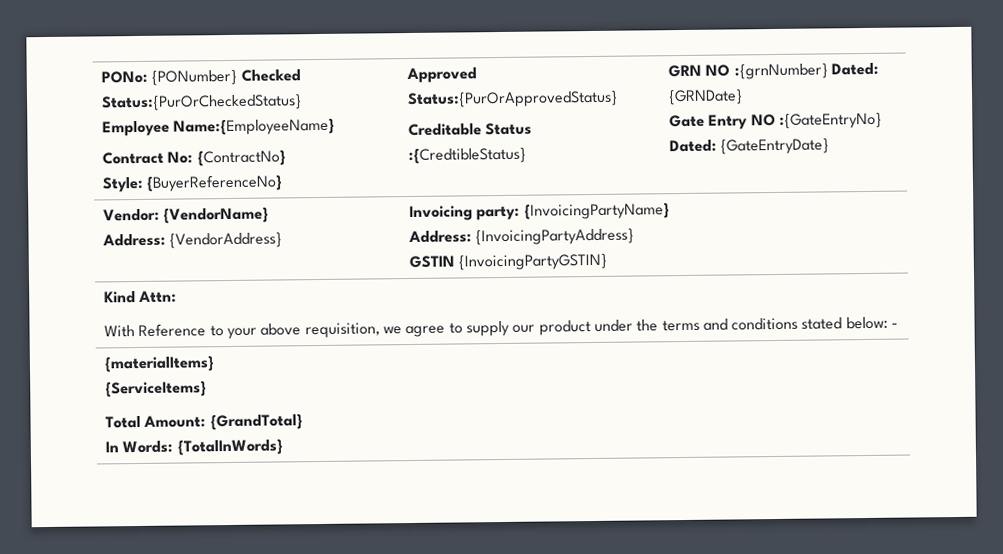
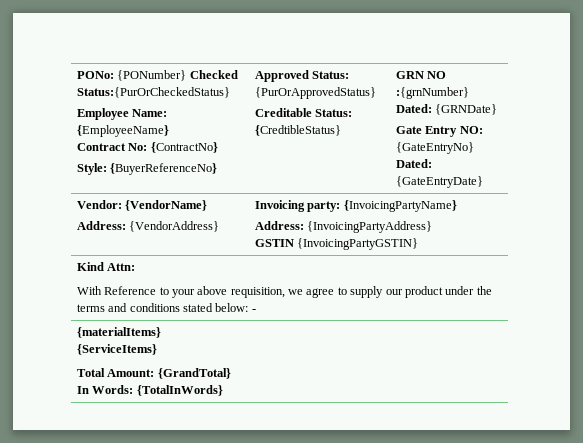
  PONo: {PONumber} Checked Status:{PurOrCheckedStatus}
- Employee Name:{EmployeeName}
+ Employee Name: {EmployeeName}
  Contract No: {ContractNo}
- Style: {BuyerReferenceNo} | Approved Status:{PurOrApprovedStatus}
- Creditable Status :{CredtibleStatus} | GRN NO :{grnNumber} Dated: {GRNDate}
- Gate Entry NO :{GateEntryNo} Dated: {GateEntryDate}
+ Style: {BuyerReferenceNo} | Approved Status: {PurOrApprovedStatus}
+ Creditable Status: {CredtibleStatus} | GRN NO :{grnNumber} Dated: {GRNDate}
+ Gate Entry NO: {GateEntryNo} Dated: {GateEntryDate}

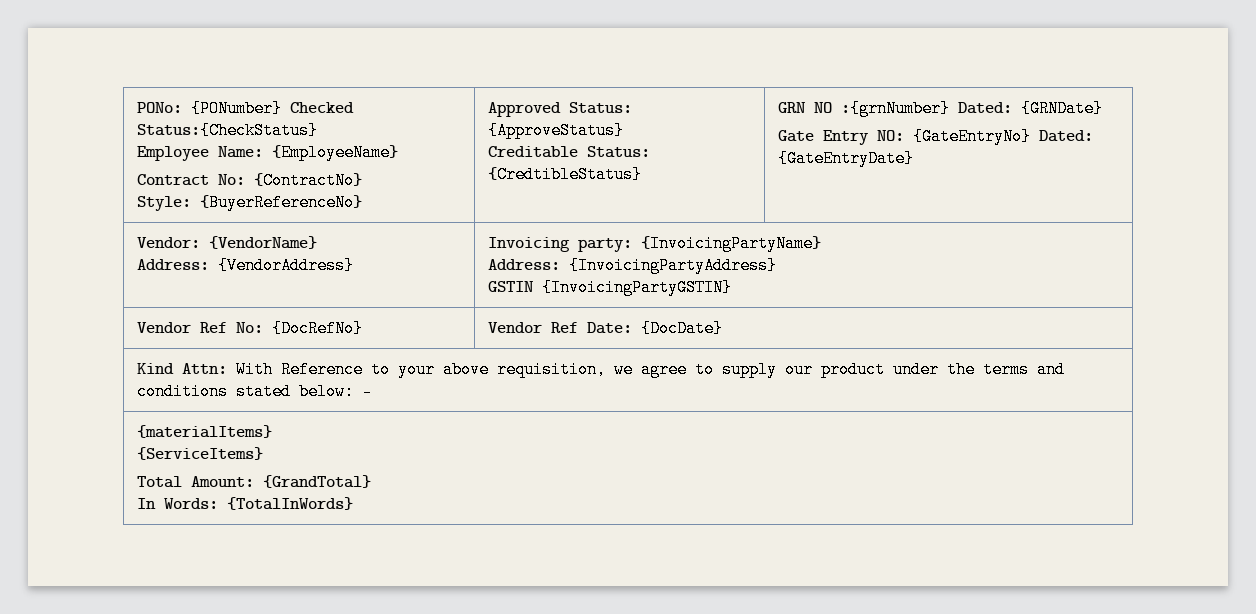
- PONo: {PONumber} Checked Status:{PurOrCheckedStatus}
+ PONo: {PONumber} Checked Status:{CheckStatus}
  Employee Name: {EmployeeName}
  Contract No: {ContractNo}
- Style: {BuyerReferenceNo} | Approved Status: {PurOrApprovedStatus}
+ Style: {BuyerReferenceNo} | Approved Status: {ApproveStatus}
+ Vendor Ref No: {DocRefNo} | Vendor Ref Date: {DocDate}
- Kind Attn:
- With Reference to your above requisition, we agree to supply our product under the terms and conditions stated below: -
+ Kind Attn: With Reference to your above requisition, we agree to supply our product under the terms and conditions stated below: -

